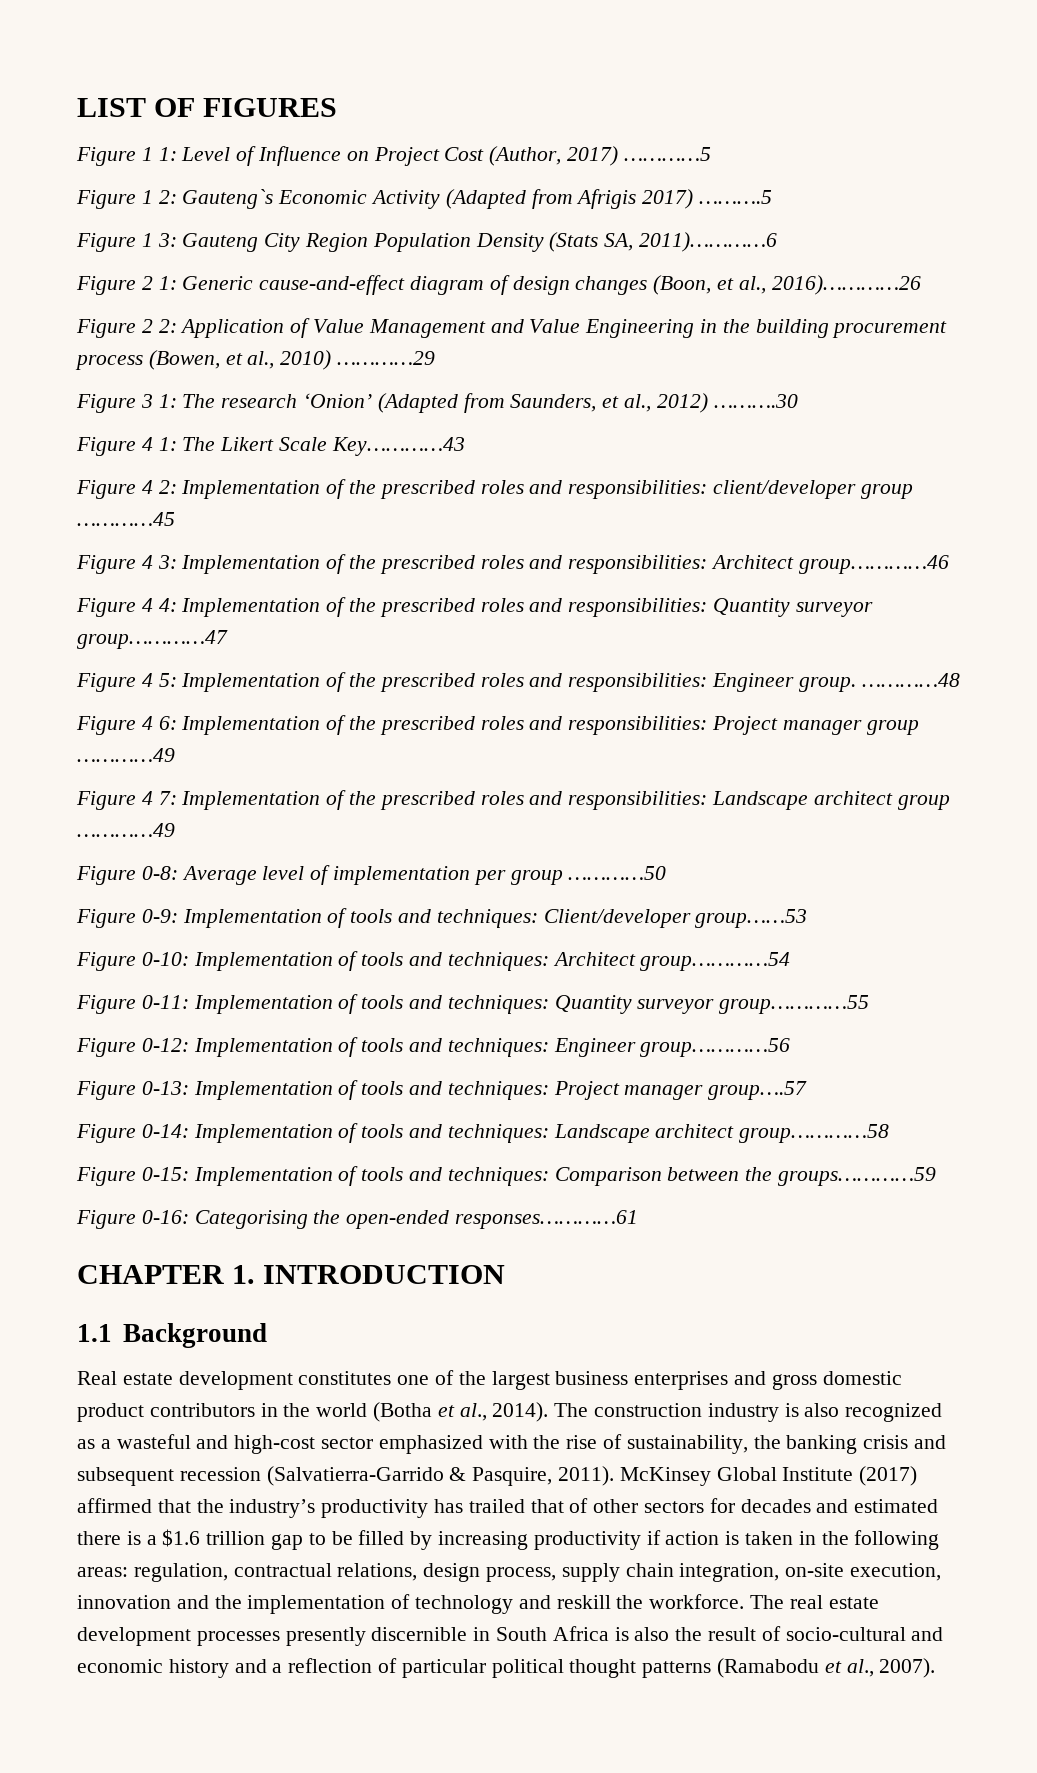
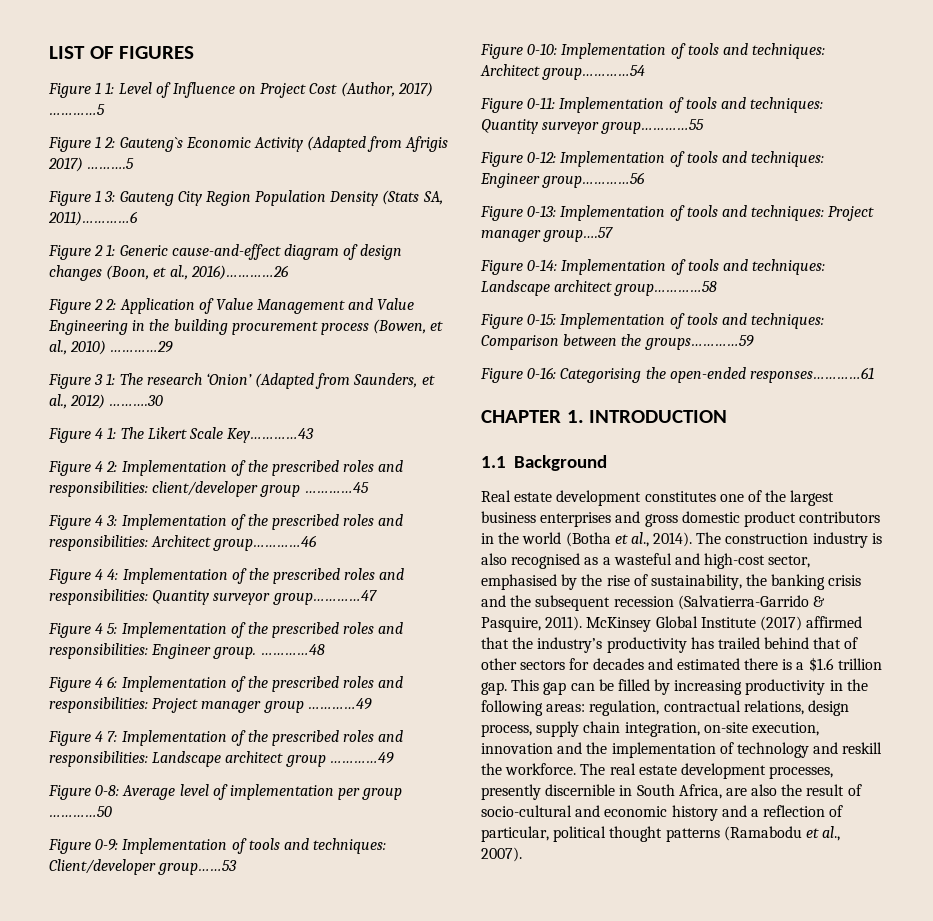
- The construction industry is also recognized as a wasteful and high-cost sector emphasized with the rise of sustainability, the banking crisis and subsequent recession (Salvatierra-Garrido & Pasquire, 2011).
+ The construction industry is also recognised as a wasteful and high-cost sector, emphasised by the rise of sustainability, the banking crisis and the subsequent recession (Salvatierra-Garrido & Pasquire, 2011).
- McKinsey Global Institute (2017) affirmed that the industry’s productivity has trailed that of other sectors for decades and estimated there is a $1.6 trillion gap to be filled by increasing productivity if action is taken in the following areas: regulation, contractual relations, design process, supply chain integration, on-site execution, innovation and the implementation of technology and reskill the workforce.
+ McKinsey Global Institute (2017) affirmed that the industry’s productivity has trailed behind that of other sectors for decades and estimated there is a $1.6 trillion gap. This gap can be filled by increasing productivity in the following areas: regulation, contractual relations, design process, supply chain integration, on-site execution, innovation and the implementation of technology and reskill the workforce.
- The real estate development processes presently discernible in South Africa is also the result of socio-cultural and economic history and a reflection of particular political thought patterns (Ramabodu et al., 2007).
+ The real estate development processes, presently discernible in South Africa, are also the result of socio-cultural and economic history and a reflection of particular, political thought patterns (Ramabodu et al., 2007).

